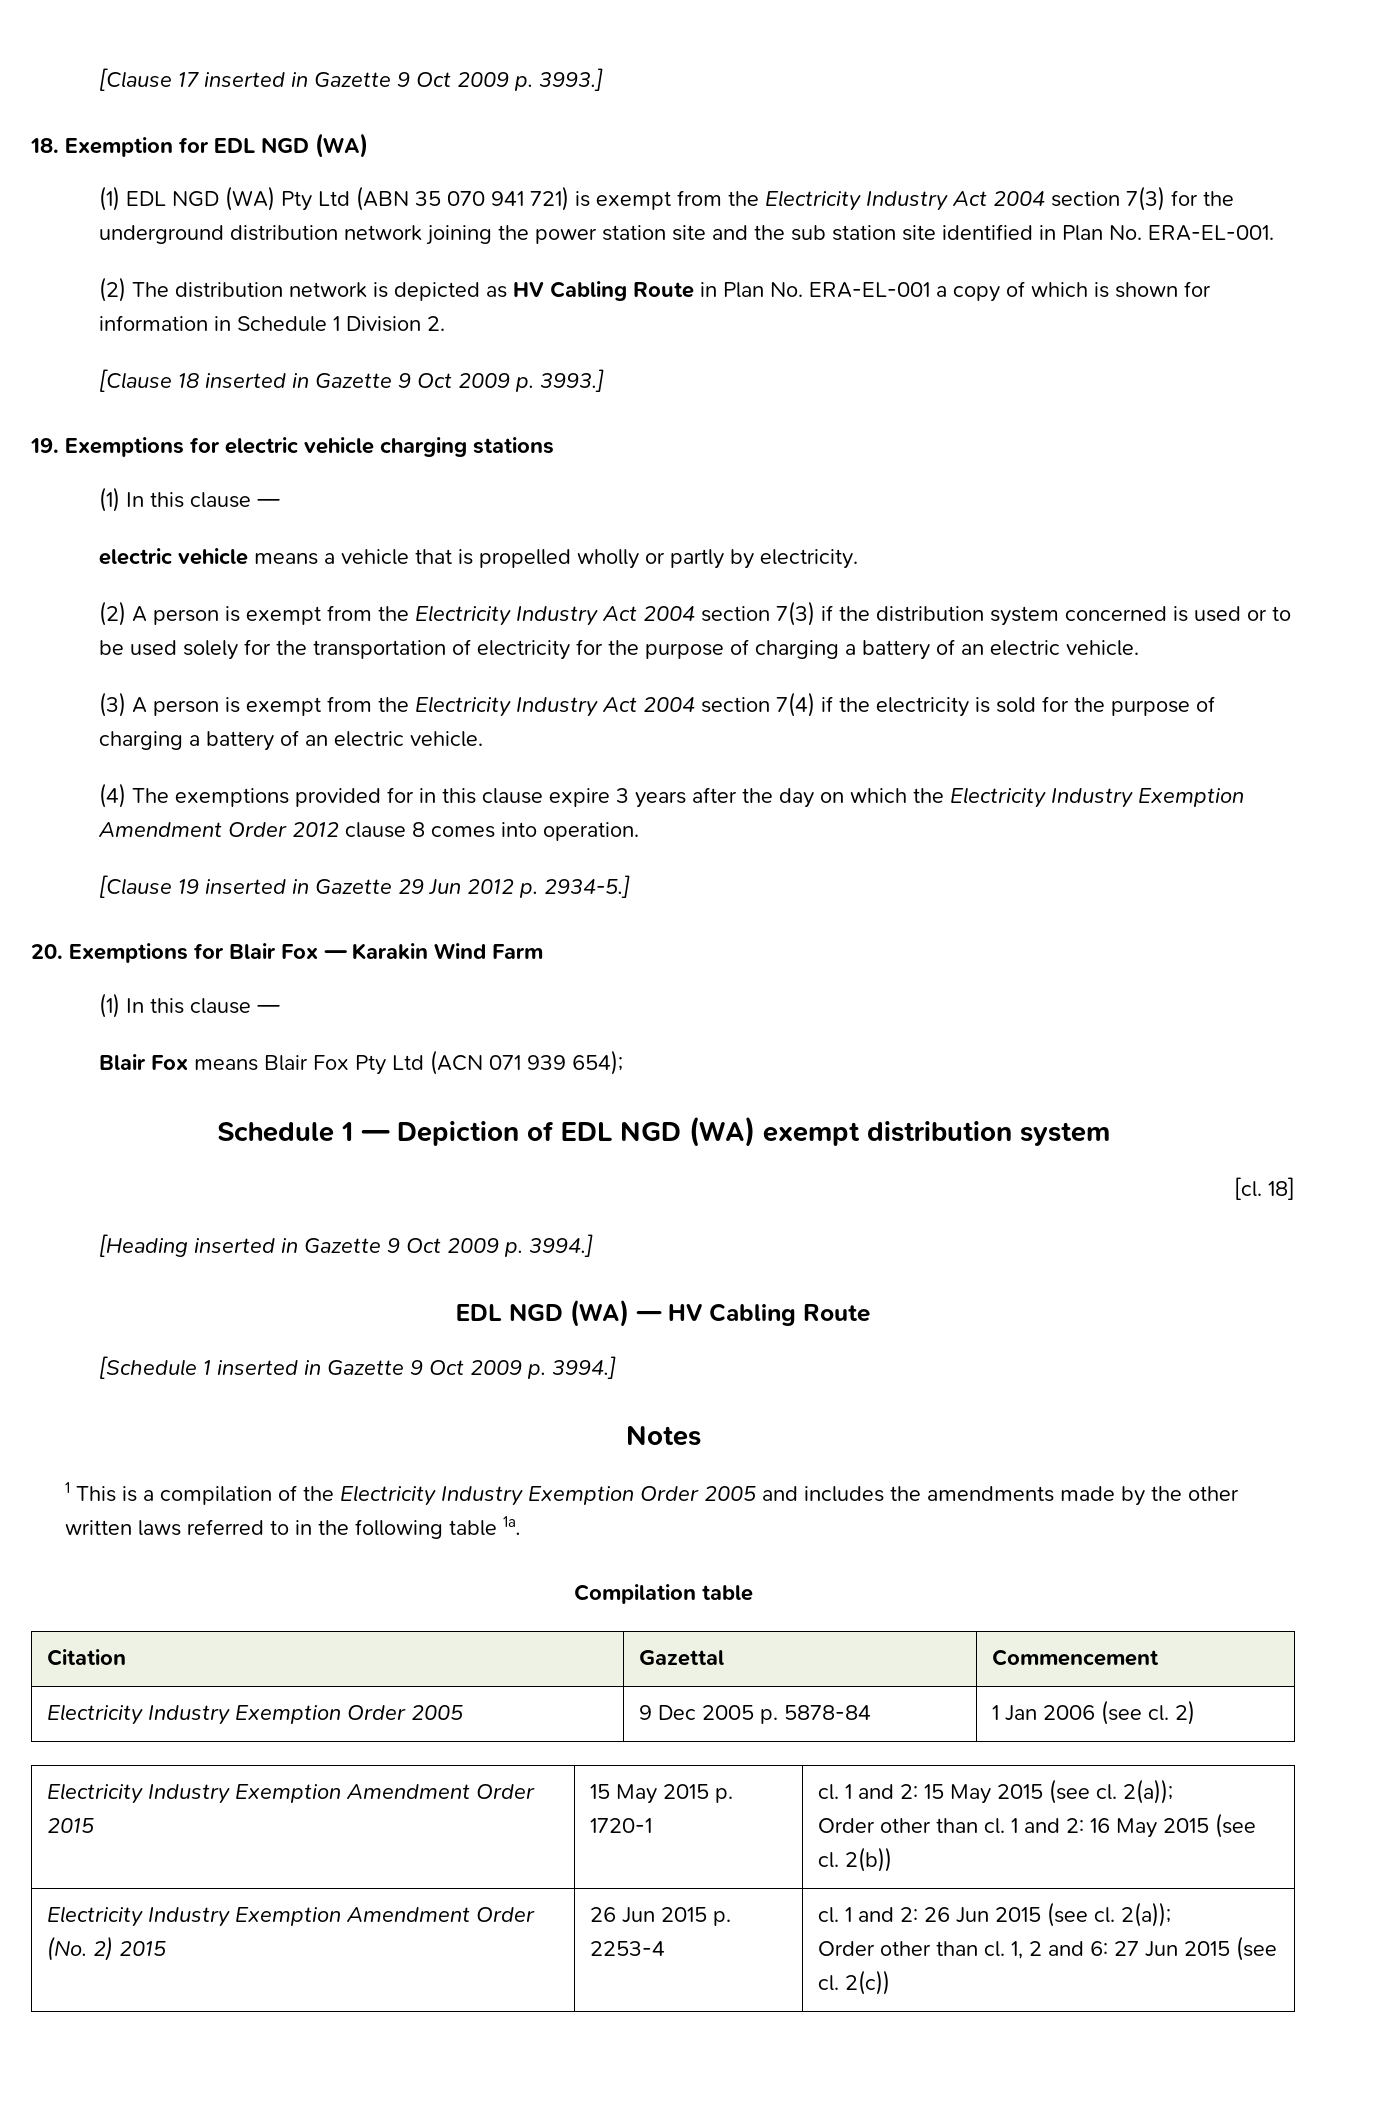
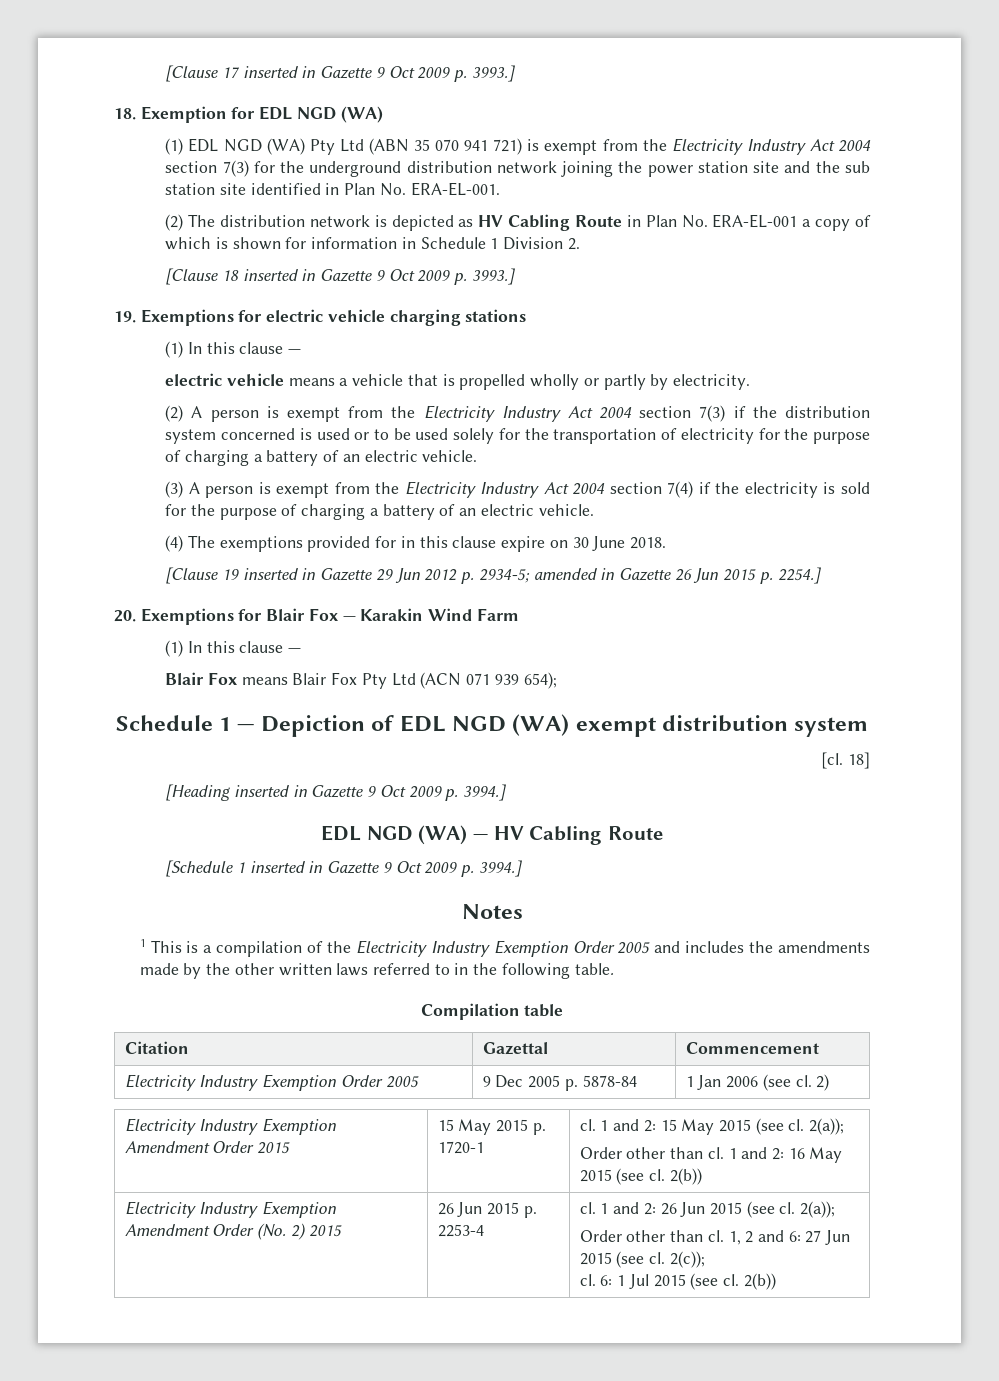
- (4) The exemptions provided for in this clause expire 3 years after the day on which the Electricity Industry Exemption Amendment Order 2012 clause 8 comes into operation.
+ (4) The exemptions provided for in this clause expire on 30 June 2018.
- [Clause 19 inserted in Gazette 29 Jun 2012 p. 2934-5.]
+ [Clause 19 inserted in Gazette 29 Jun 2012 p. 2934-5; amended in Gazette 26 Jun 2015 p. 2254.]
- 1 This is a compilation of the Electricity Industry Exemption Order 2005 and includes the amendments made by the other written laws referred to in the following table 1a.
+ 1 This is a compilation of the Electricity Industry Exemption Order 2005 and includes the amendments made by the other written laws referred to in the following table.
- 2(c))
+ 2(c));
+ cl. 6: 1 Jul 2015 (see cl. 2(b))

